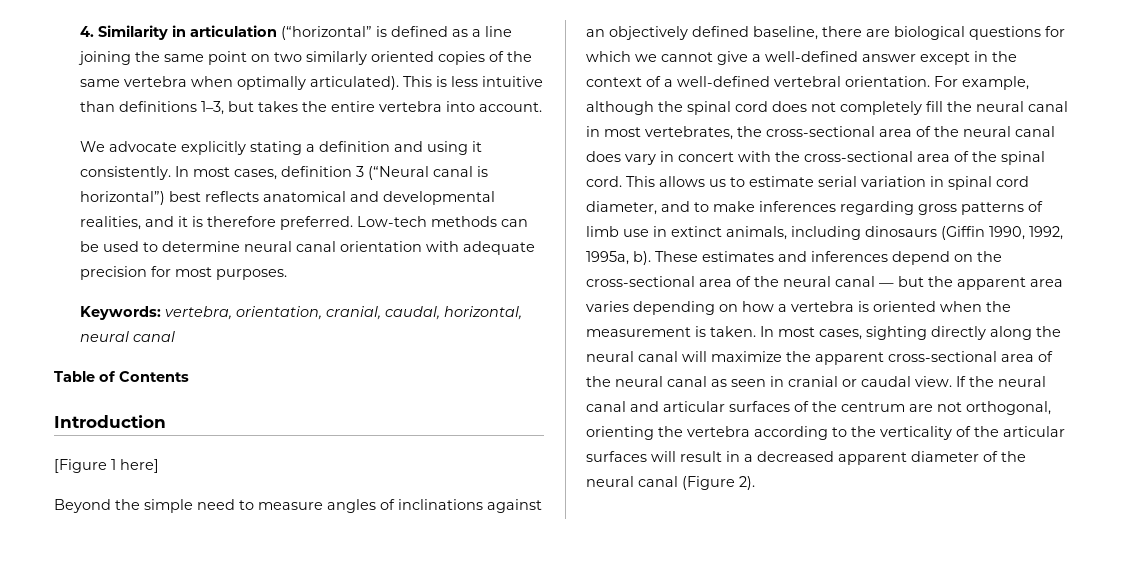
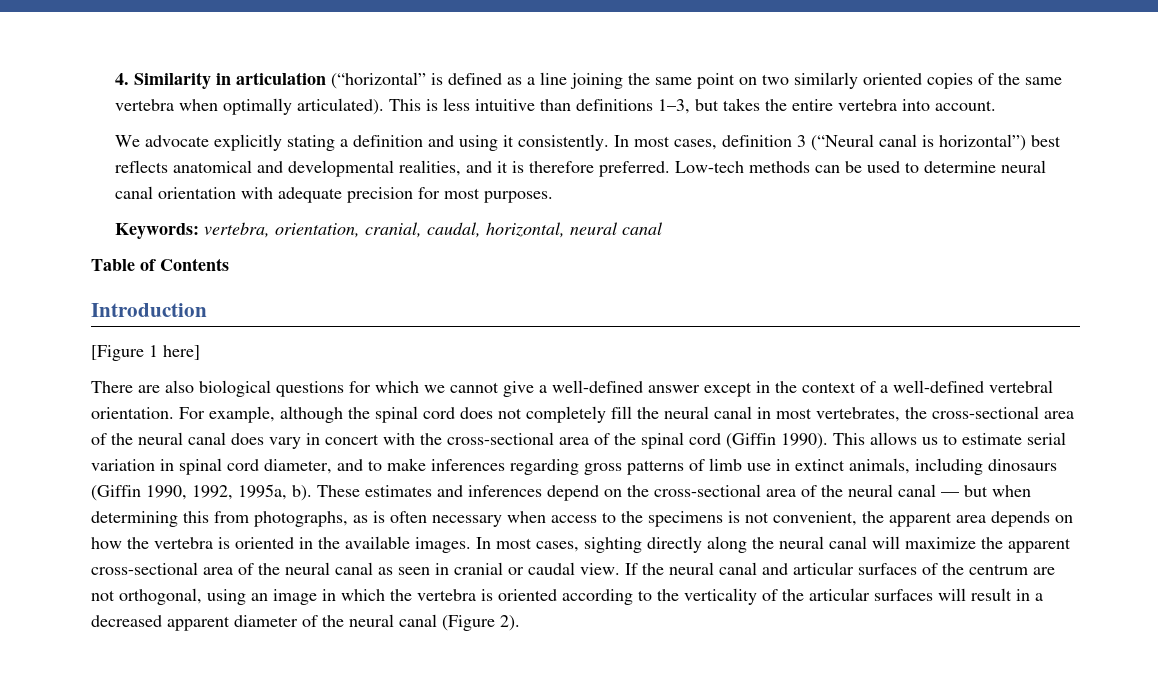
- Beyond the simple need to measure angles of inclinations against an objectively defined baseline, there are biological questions for which we cannot give a well-defined answer except in the context of a well-defined vertebral orientation.
+ There are also biological questions for which we cannot give a well-defined answer except in the context of a well-defined vertebral orientation.
- For example, although the spinal cord does not completely fill the neural canal in most vertebrates, the cross-sectional area of the neural canal does vary in concert with the cross-sectional area of the spinal cord.
+ For example, although the spinal cord does not completely fill the neural canal in most vertebrates, the cross-sectional area of the neural canal does vary in concert with the cross-sectional area of the spinal cord (Giffin 1990).
- These estimates and inferences depend on the cross-sectional area of the neural canal — but the apparent area varies depending on how a vertebra is oriented when the measurement is taken.
+ These estimates and inferences depend on the cross-sectional area of the neural canal — but when determining this from photographs, as is often necessary when access to the specimens is not convenient, the apparent area depends on how the vertebra is oriented in the available images.
- If the neural canal and articular surfaces of the centrum are not orthogonal, orienting the vertebra according to the verticality of the articular surfaces will result in a decreased apparent diameter of the neural canal (Figure 2).
+ If the neural canal and articular surfaces of the centrum are not orthogonal, using an image in which the vertebra is oriented according to the verticality of the articular surfaces will result in a decreased apparent diameter of the neural canal (Figure 2).

